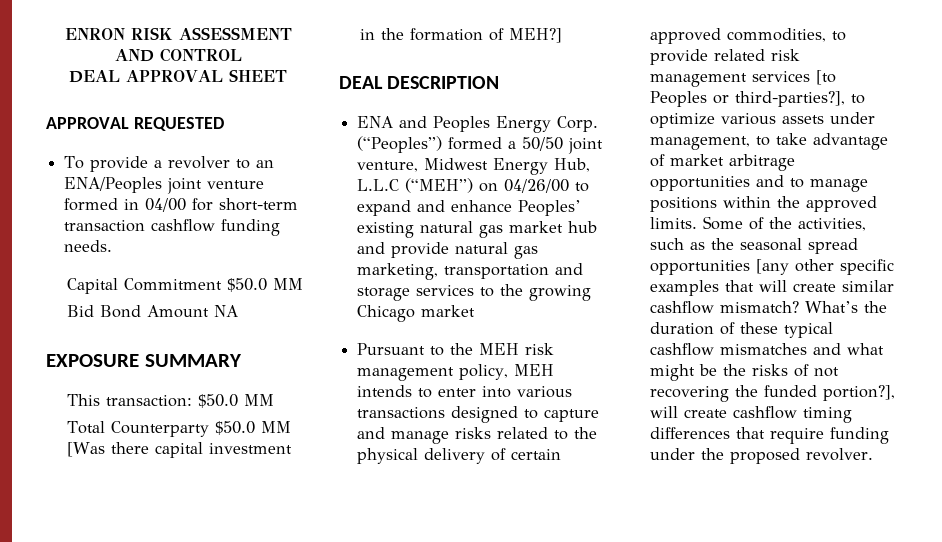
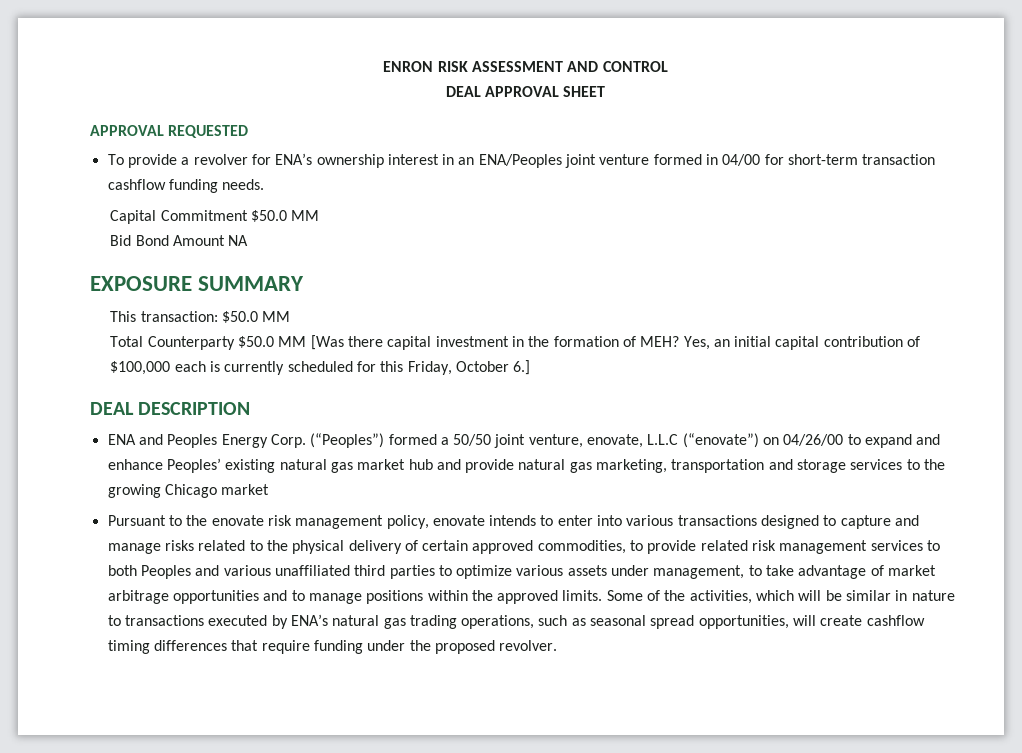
- To provide a revolver to an ENA/Peoples joint venture formed in 04/00 for short-term transaction cashflow funding needs.
+ To provide a revolver for ENA’s ownership interest in an ENA/Peoples joint venture formed in 04/00 for short-term transaction cashflow funding needs.
- Total Counterparty $50.0 MM [Was there capital investment in the formation of MEH?]
+ Total Counterparty $50.0 MM [Was there capital investment in the formation of MEH? Yes, an initial capital contribution of $100,000 each is currently scheduled for this Friday, October 6.]
- (“Peoples”) formed a 50/50 joint venture, Midwest Energy Hub, L.L.C (“MEH”) on 04/26/00 to expand and enhance Peoples’ existing natural gas market hub and provide natural gas marketing, transportation and storage services to the growing Chicago market
+ (“Peoples”) formed a 50/50 joint venture, enovate, L.L.C (“enovate”) on 04/26/00 to expand and enhance Peoples’ existing natural gas market hub and provide natural gas marketing, transportation and storage services to the growing Chicago market
- Pursuant to the MEH risk management policy, MEH intends to enter into various transactions designed to capture and manage risks related to the physical delivery of certain approved commodities, to provide related risk management services [to Peoples or third-parties?], to optimize various assets under management, to take advantage of market arbitrage opportunities and to manage positions within the approved limits.
+ Pursuant to the enovate risk management policy, enovate intends to enter into various transactions designed to capture and manage risks related to the physical delivery of certain approved commodities, to provide related risk management services to both Peoples and various unaffiliated third parties to optimize various assets under management, to take advantage of market arbitrage opportunities and to manage positions within the approved limits.
- Some of the activities, such as the seasonal spread opportunities [any other specific examples that will create similar cashflow mismatch? What’s the duration of these typical cashflow mismatches and what might be the risks of not recovering the funded portion?], will create cashflow timing differences that require funding under the proposed revolver.
+ Some of the activities, which will be similar in nature to transactions executed by ENA’s natural gas trading operations, such as seasonal spread opportunities, will create cashflow timing differences that require funding under the proposed revolver.

